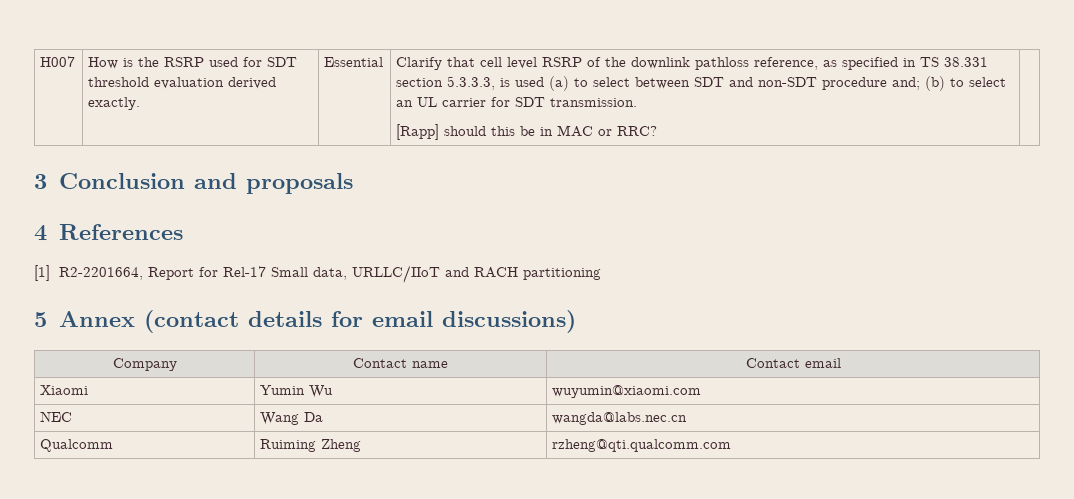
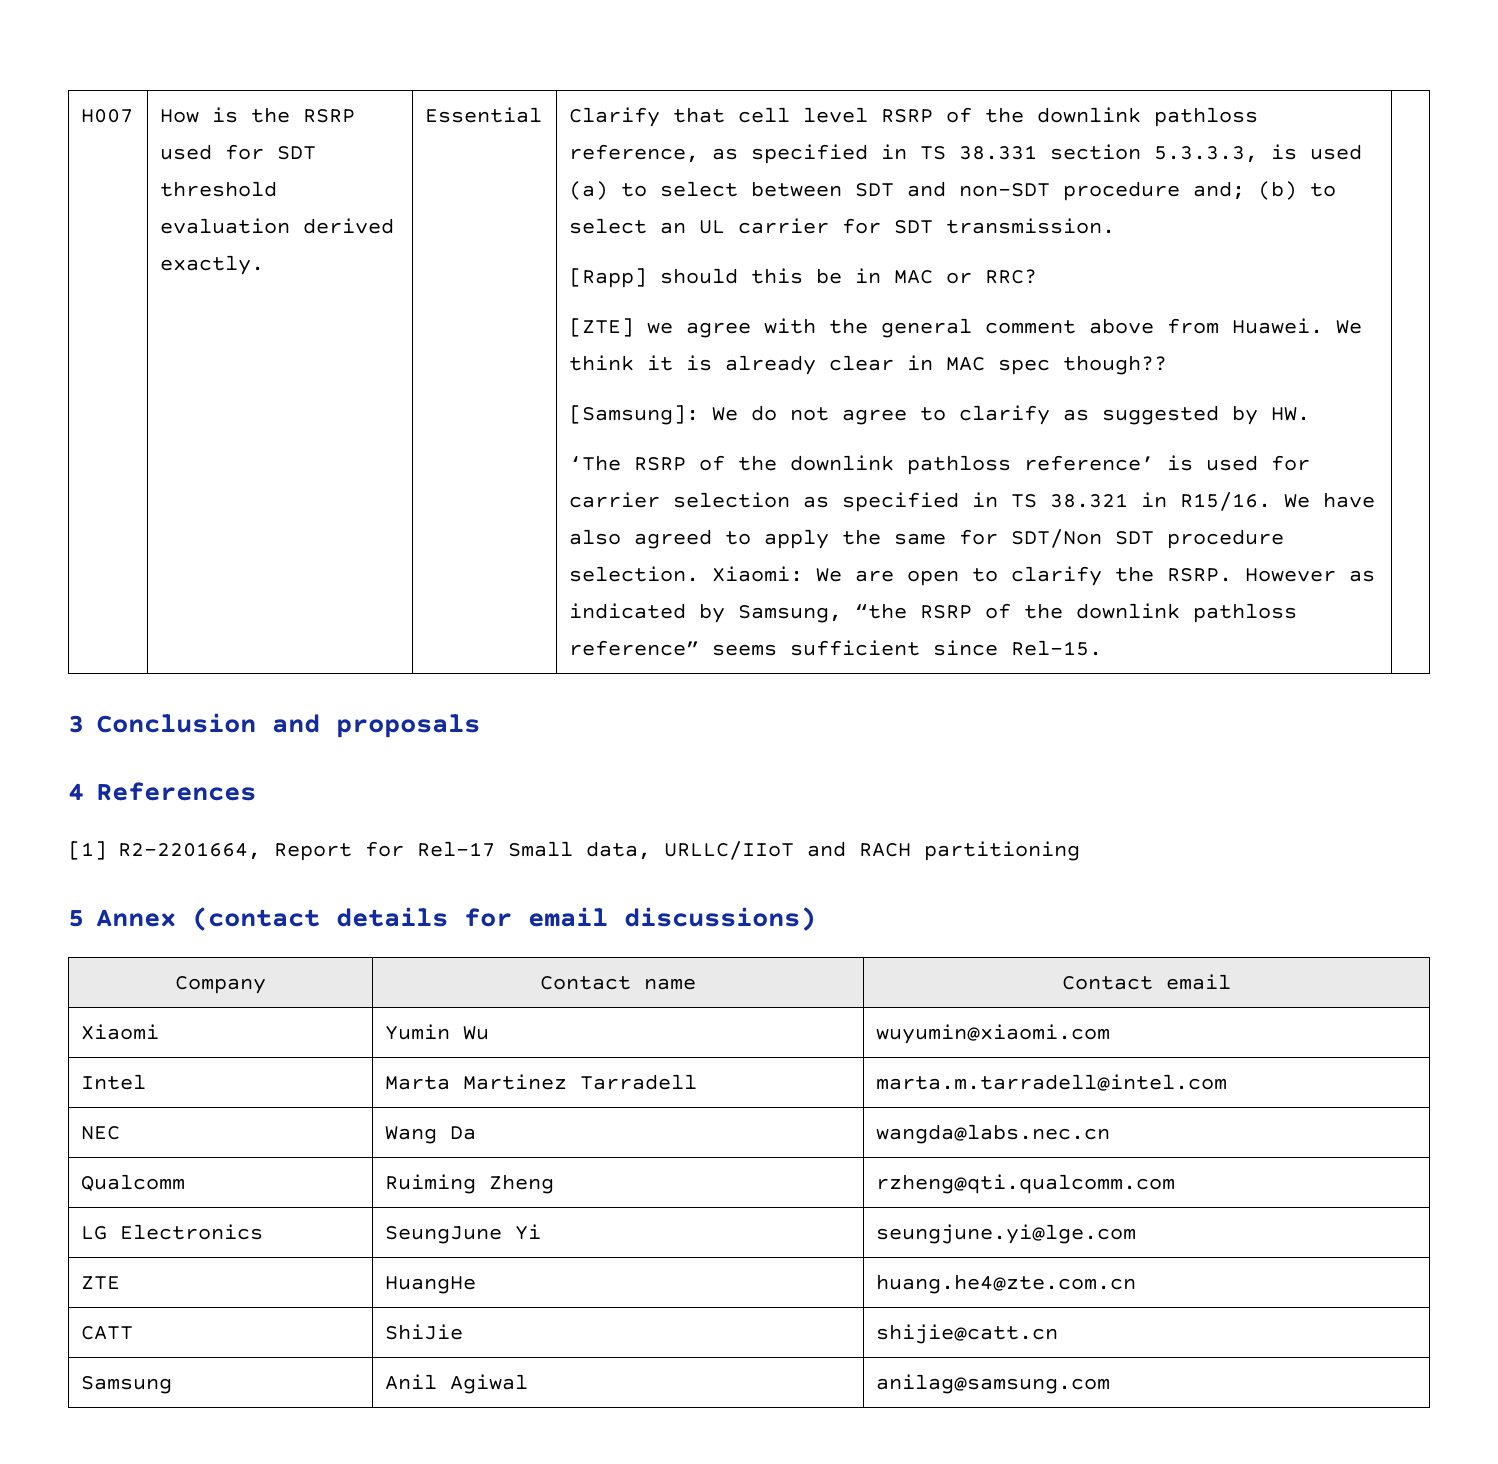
+ [ZTE] we agree with the general comment above from Huawei. We think it is already clear in MAC spec though??
+ [Samsung]: We do not agree to clarify as suggested by HW.
+ ‘The RSRP of the downlink pathloss reference’ is used for carrier selection as specified in TS 38.321 in R15/16. We have also agreed to apply the same for SDT/Non SDT procedure selection. Xiaomi: We are open to clarify the RSRP. However as indicated by Samsung, “the RSRP of the downlink pathloss reference” seems sufficient since Rel-15.
+ Intel | Marta Martinez Tarradell | marta.m.tarradell@intel.com
+ LG Electronics | SeungJune Yi | seungjune.yi@lge.com
+ ZTE | HuangHe | huang.he4@zte.com.cn
+ CATT | ShiJie | shijie@catt.cn
+ Samsung | Anil Agiwal | anilag@samsung.com

